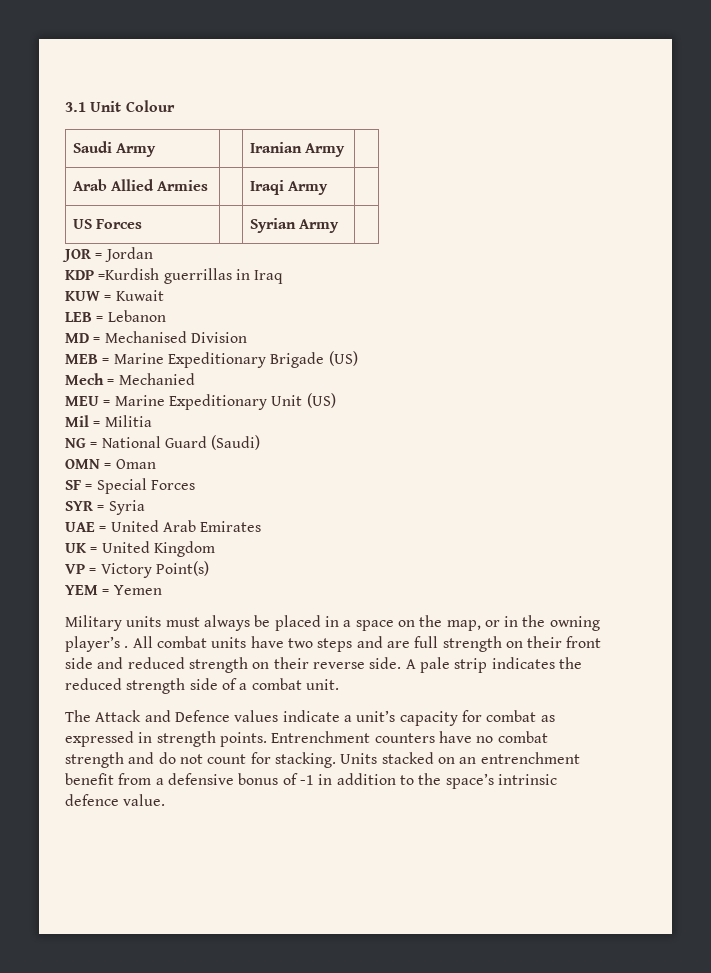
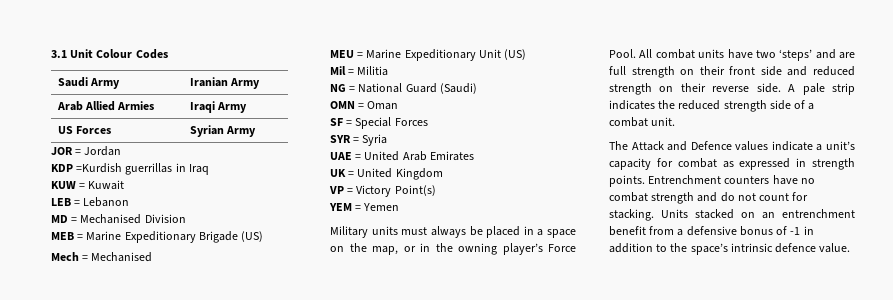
- 3.1 Unit Colour
+ 3.1 Unit Colour Codes
- Mech = Mechanied
+ Mech = Mechanised
- Military units must always be placed in a space on the map, or in the owning player’s .
+ Military units must always be placed in a space on the map, or in the owning player’s Force Pool.
- All combat units have two steps and are full strength on their front side and reduced strength on their reverse side.
+ All combat units have two ‘steps’ and are full strength on their front side and reduced strength on their reverse side.

